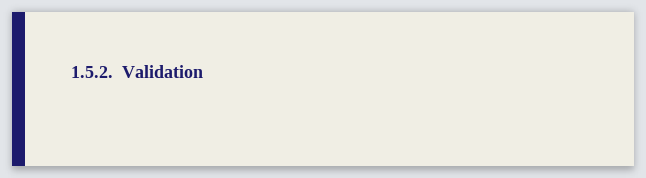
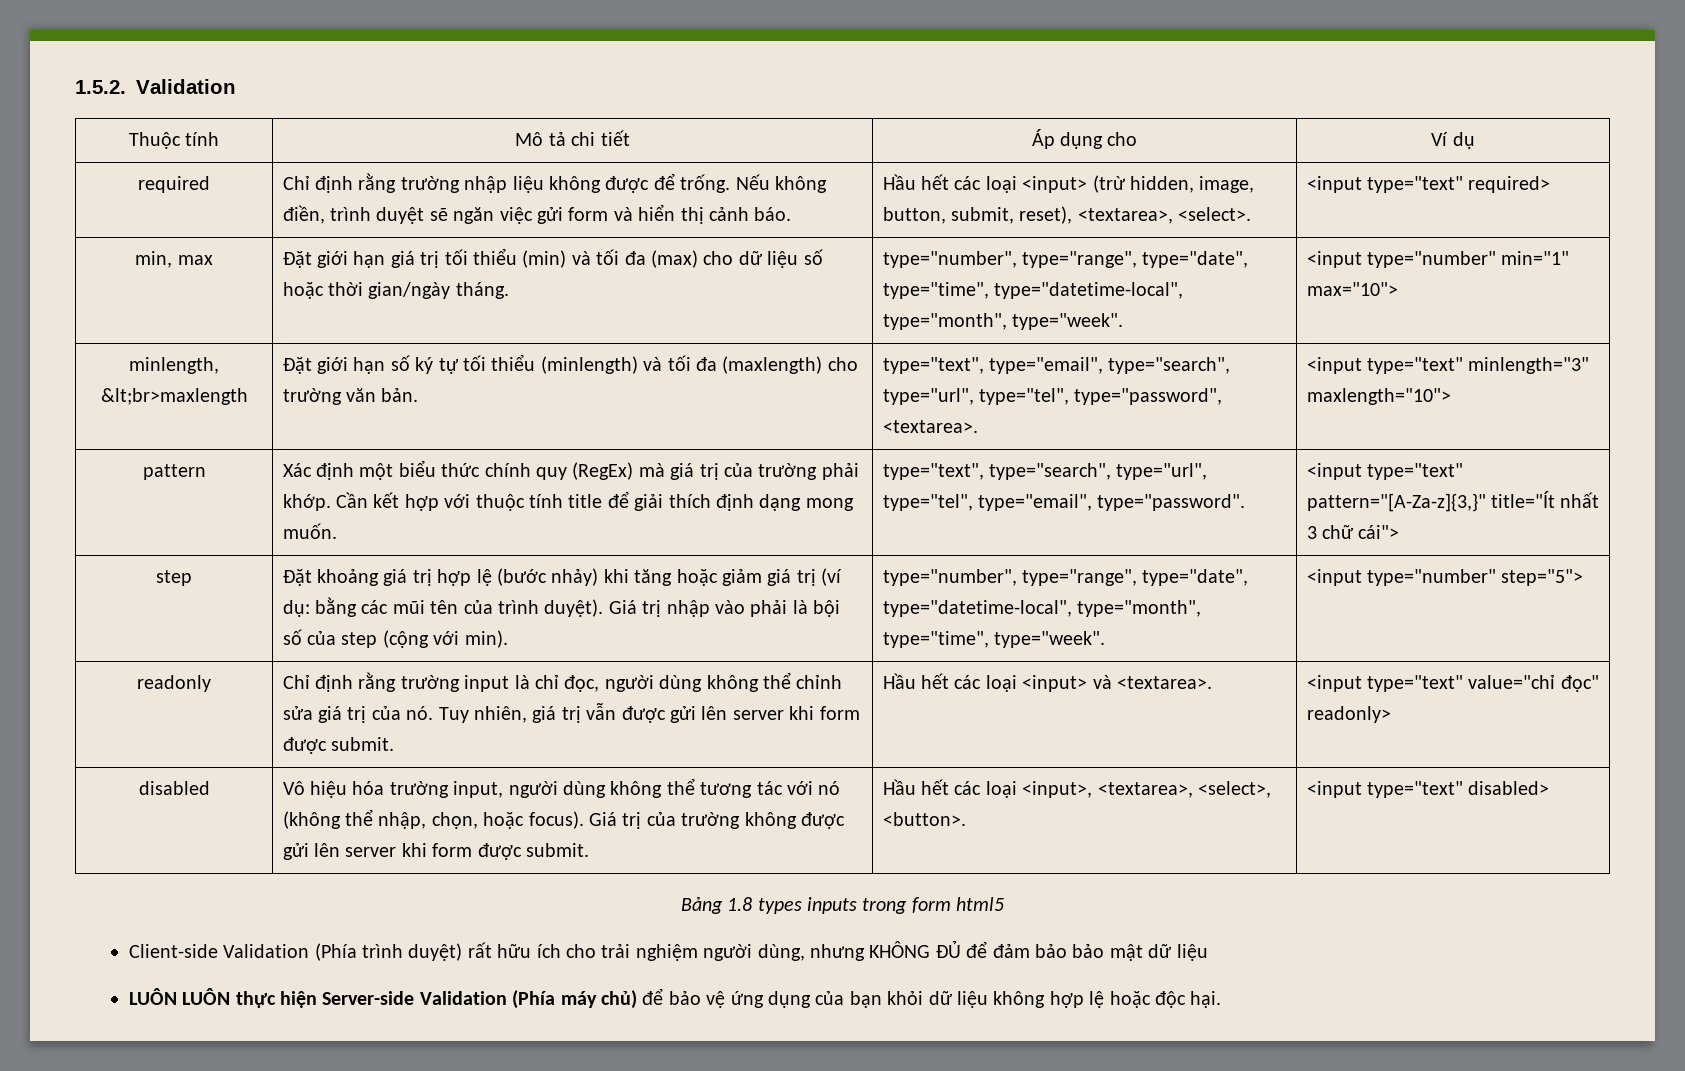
+ Thuộc tính | Mô tả chi tiết | Áp dụng cho | Ví dụ
+ required | Chỉ định rằng trường nhập liệu không được để trống. Nếu không điền, trình duyệt sẽ ngăn việc gửi form và hiển thị cảnh báo. | Hầu hết các loại <input> (trừ hidden, image, button, submit, reset), <textarea>, <select>. | <input type="text" required>
+ min, max | Đặt giới hạn giá trị tối thiểu (min) và tối đa (max) cho dữ liệu số hoặc thời gian/ngày tháng. | type="number", type="range", type="date", type="time", type="datetime-local", type="month", type="week". | <input type="number" min="1" max="10">
+ minlength, &lt;br>maxlength | Đặt giới hạn số ký tự tối thiểu (minlength) và tối đa (maxlength) cho trường văn bản. | type="text", type="email", type="search", type="url", type="tel", type="password", <textarea>. | <input type="text" minlength="3" maxlength="10">
+ pattern | Xác định một biểu thức chính quy (RegEx) mà giá trị của trường phải khớp. Cần kết hợp với thuộc tính title để giải thích định dạng mong muốn. | type="text", type="search", type="url", type="tel", type="email", type="password". | <input type="text" pattern="[A-Za-z]{3,}" title="Ít nhất 3 chữ cái">
+ step | Đặt khoảng giá trị hợp lệ (bước nhảy) khi tăng hoặc giảm giá trị (ví dụ: bằng các mũi tên của trình duyệt). Giá trị nhập vào phải là bội số của step (cộng với min). | type="number", type="range", type="date", type="datetime-local", type="month", type="time", type="week". | <input type="number" step="5">
+ readonly | Chỉ định rằng trường input là chỉ đọc, người dùng không thể chỉnh sửa giá trị của nó. Tuy nhiên, giá trị vẫn được gửi lên server khi form được submit. | Hầu hết các loại <input> và <textarea>. | <input type="text" value="chỉ đọc" readonly>
+ disabled | Vô hiệu hóa trường input, người dùng không thể tương tác với nó (không thể nhập, chọn, hoặc focus). Giá trị của trường không được gửi lên server khi form được submit. | Hầu hết các loại <input>, <textarea>, <select>, <button>. | <input type="text" disabled>
+ Bảng 1.8 types inputs trong form html5
+ Client-side Validation (Phía trình duyệt) rất hữu ích cho trải nghiệm người dùng, nhưng KHÔNG ĐỦ để đảm bảo bảo mật dữ liệu
+ LUÔN LUÔN thực hiện Server-side Validation (Phía máy chủ) để bảo vệ ứng dụng của bạn khỏi dữ liệu không hợp lệ hoặc độc hại.

